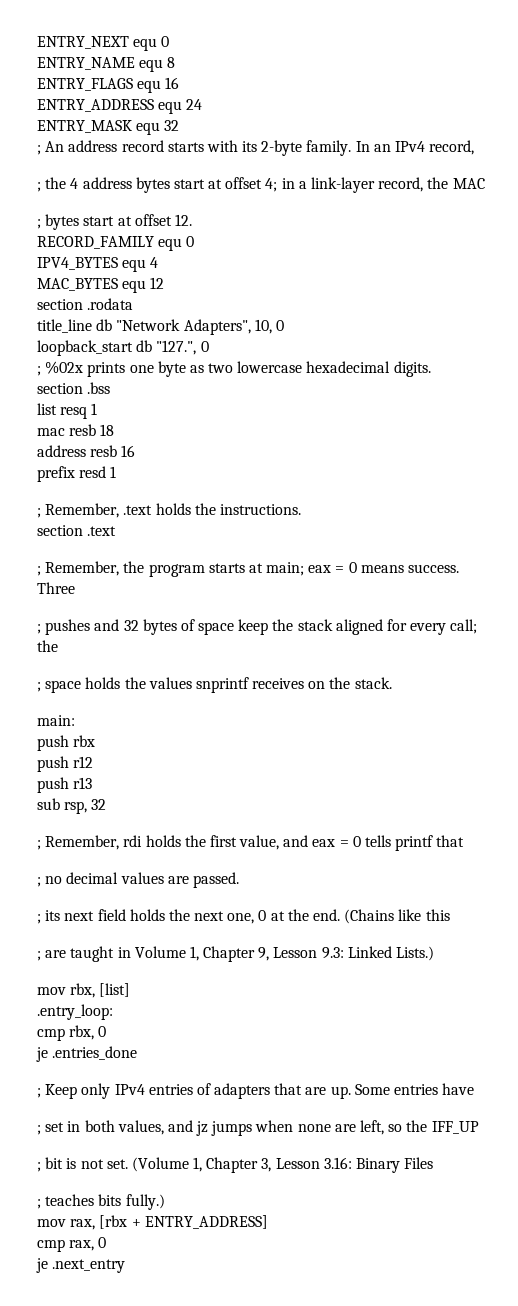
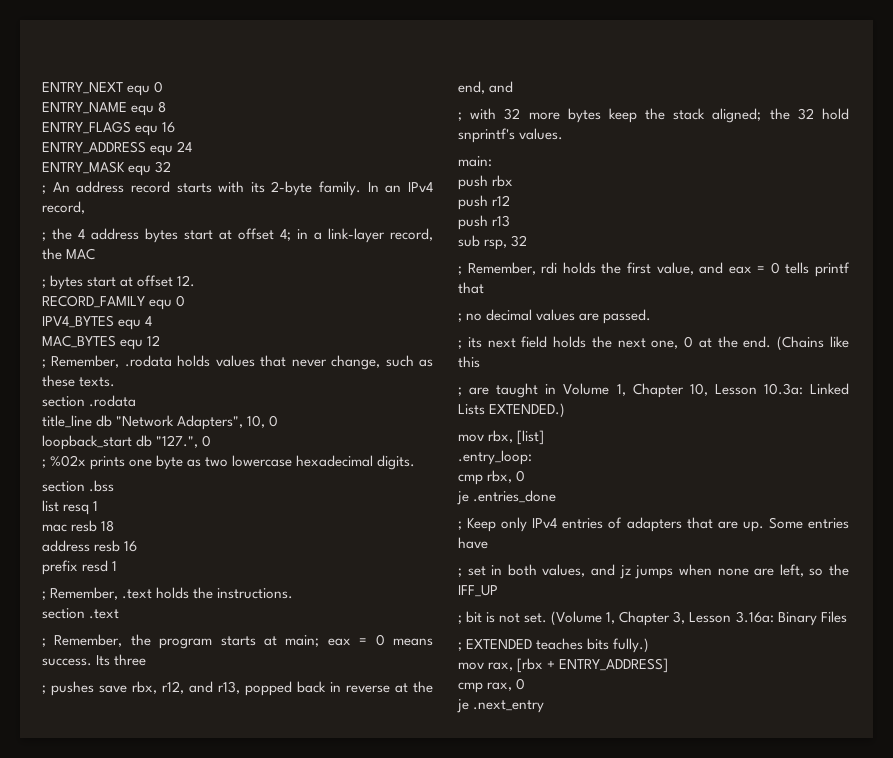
+ ; Remember, .rodata holds values that never change, such as these texts.
- Three
+ Its three
- ; pushes and 32 bytes of space keep the stack aligned for every call; the
- ; space holds the values snprintf receives on the stack.
+ ; pushes save rbx, r12, and r13, popped back in reverse at the end, and
+ ; with 32 more bytes keep the stack aligned; the 32 hold snprintf's values.
- ; are taught in Volume 1, Chapter 9, Lesson 9.3: Linked Lists.)
+ ; are taught in Volume 1, Chapter 10, Lesson 10.3a: Linked Lists EXTENDED.)
- (Volume 1, Chapter 3, Lesson 3.16: Binary Files
+ (Volume 1, Chapter 3, Lesson 3.16a: Binary Files
- ; teaches bits fully.)
+ ; EXTENDED teaches bits fully.)

